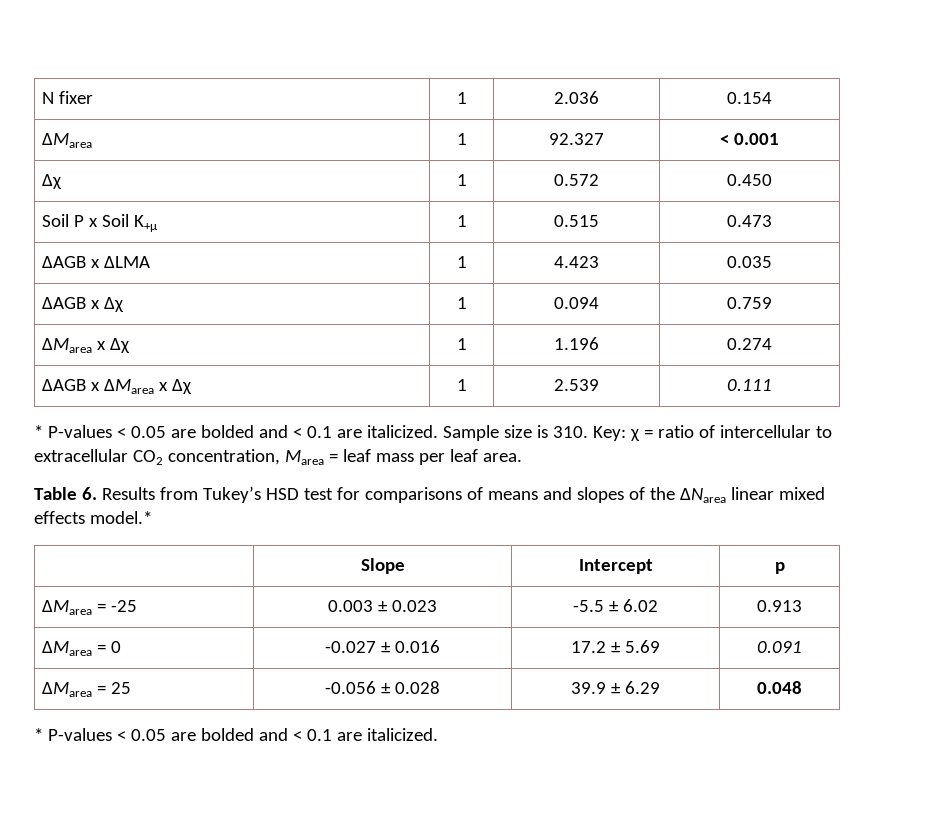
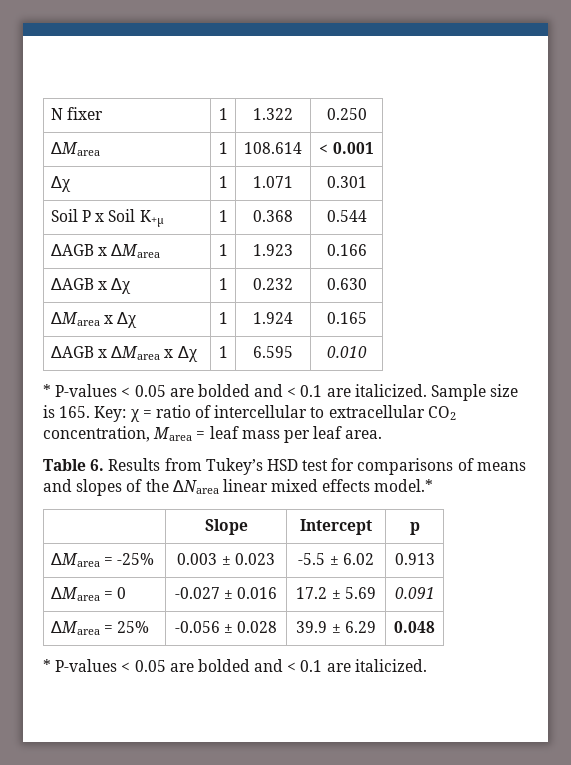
- N fixer | 1 | 2.036 | 0.154
- ∆Marea | 1 | 92.327 | < 0.001
+ N fixer | 1 | 1.322 | 0.250
+ ∆Marea | 1 | 108.614 | < 0.001
- ∆χ | 1 | 0.572 | 0.450
+ ∆χ | 1 | 1.071 | 0.301
- Soil P x Soil K+µ | 1 | 0.515 | 0.473
- ∆AGB x ∆LMA | 1 | 4.423 | 0.035
+ Soil P x Soil K+µ | 1 | 0.368 | 0.544
+ ∆AGB x ∆Marea | 1 | 1.923 | 0.166
- ∆AGB x ∆χ | 1 | 0.094 | 0.759
- ∆Marea x ∆χ | 1 | 1.196 | 0.274
+ ∆AGB x ∆χ | 1 | 0.232 | 0.630
+ ∆Marea x ∆χ | 1 | 1.924 | 0.165
- ∆AGB x ∆Marea x ∆χ | 1 | 2.539 | 0.111
+ ∆AGB x ∆Marea x ∆χ | 1 | 6.595 | 0.010
- Sample size is 310. Key: χ = ratio of intercellular to extracellular CO2 concentration, Marea = leaf mass per leaf area.
+ Sample size is 165. Key: χ = ratio of intercellular to extracellular CO2 concentration, Marea = leaf mass per leaf area.
- ∆Marea = -25 | 0.003 ± 0.023 | -5.5 ± 6.02 | 0.913
+ ∆Marea = -25% | 0.003 ± 0.023 | -5.5 ± 6.02 | 0.913
- ∆Marea = 25 | -0.056 ± 0.028 | 39.9 ± 6.29 | 0.048
+ ∆Marea = 25% | -0.056 ± 0.028 | 39.9 ± 6.29 | 0.048

